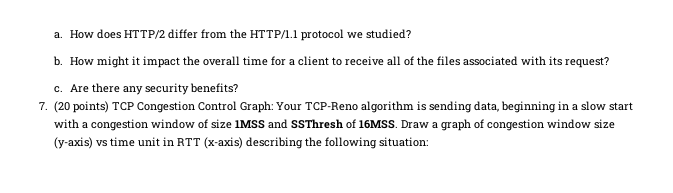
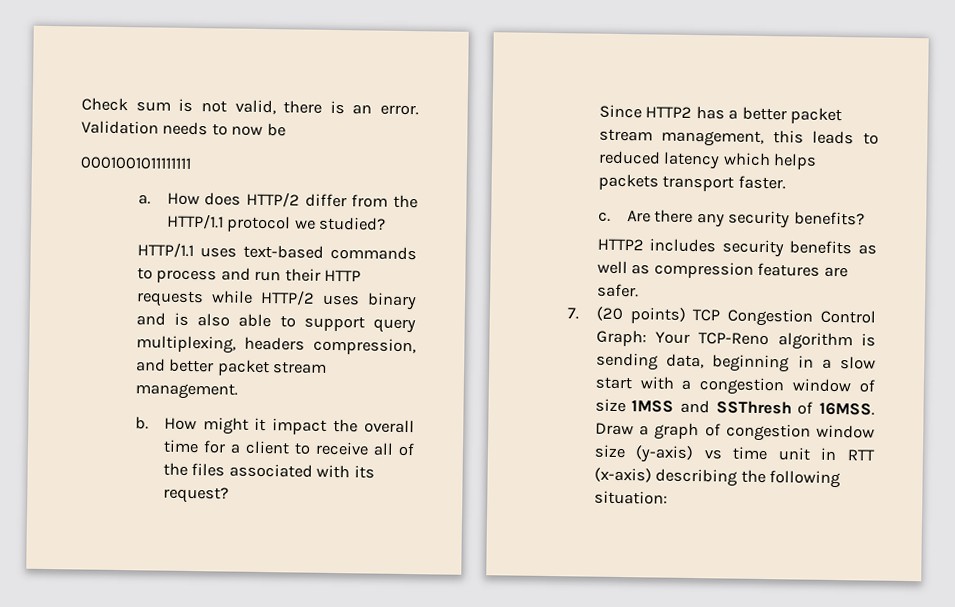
+ Check sum is not valid, there is an error. Validation needs to now be
+ 0001001011111111
+ HTTP/1.1 uses text-based commands to process and run their HTTP requests while HTTP/2 uses binary and is also able to support query multiplexing, headers compression, and better packet stream management.
+ Since HTTP2 has a better packet stream management, this leads to reduced latency which helps packets transport faster.
+ HTTP2 includes security benefits as well as compression features are safer.

